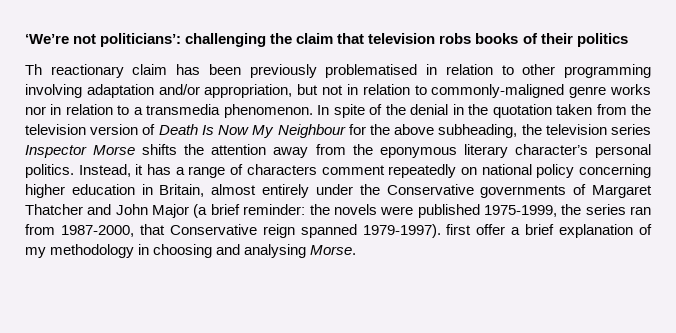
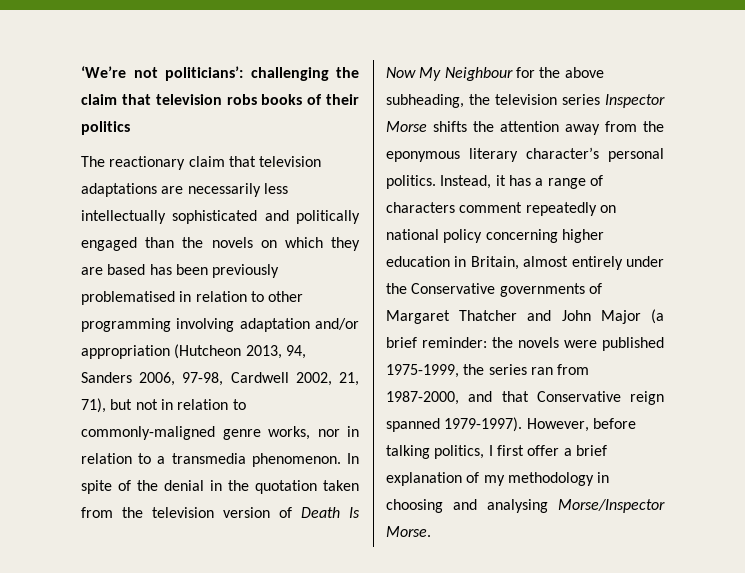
- Th reactionary claim has been previously problematised in relation to other programming involving adaptation and/or appropriation, but not in relation to commonly-maligned genre works nor in relation to a transmedia phenomenon.
+ The reactionary claim that television adaptations are necessarily less intellectually sophisticated and politically engaged than the novels on which they are based has been previously problematised in relation to other programming involving adaptation and/or appropriation (Hutcheon 2013, 94, Sanders 2006, 97-98, Cardwell 2002, 21, 71), but not in relation to commonly-maligned genre works, nor in relation to a transmedia phenomenon.
- Instead, it has a range of characters comment repeatedly on national policy concerning higher education in Britain, almost entirely under the Conservative governments of Margaret Thatcher and John Major (a brief reminder: the novels were published 1975-1999, the series ran from 1987-2000, that Conservative reign spanned 1979-1997). first offer a brief explanation of my methodology in choosing and analysing Morse.
+ Instead, it has a range of characters comment repeatedly on national policy concerning higher education in Britain, almost entirely under the Conservative governments of Margaret Thatcher and John Major (a brief reminder: the novels were published 1975-1999, the series ran from 1987-2000, and that Conservative reign spanned 1979-1997). However, before talking politics, I first offer a brief explanation of my methodology in choosing and analysing Morse/Inspector Morse.

